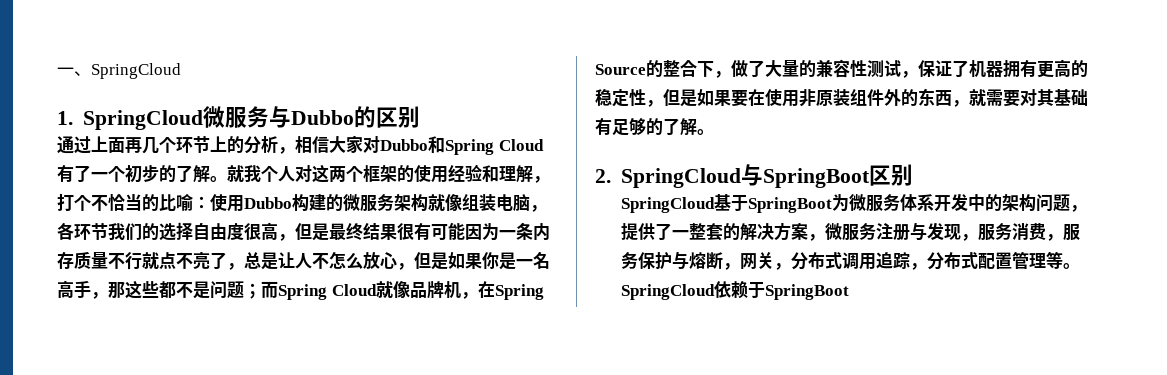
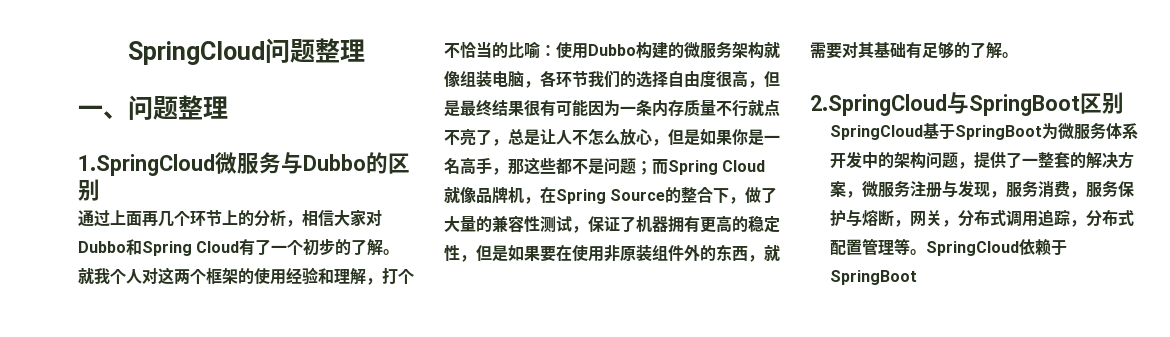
- 一、SpringCloud
- 1. SpringCloud微服务与Dubbo的区别
+ SpringCloud问题整理
+ 一、问题整理
+ 1.SpringCloud微服务与Dubbo的区别
- 2. SpringCloud与SpringBoot区别
+ 2.SpringCloud与SpringBoot区别

